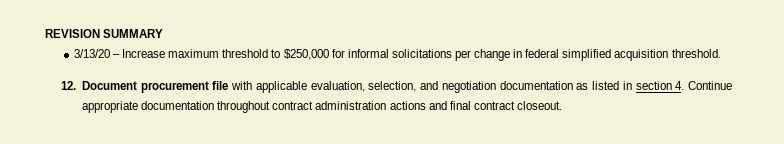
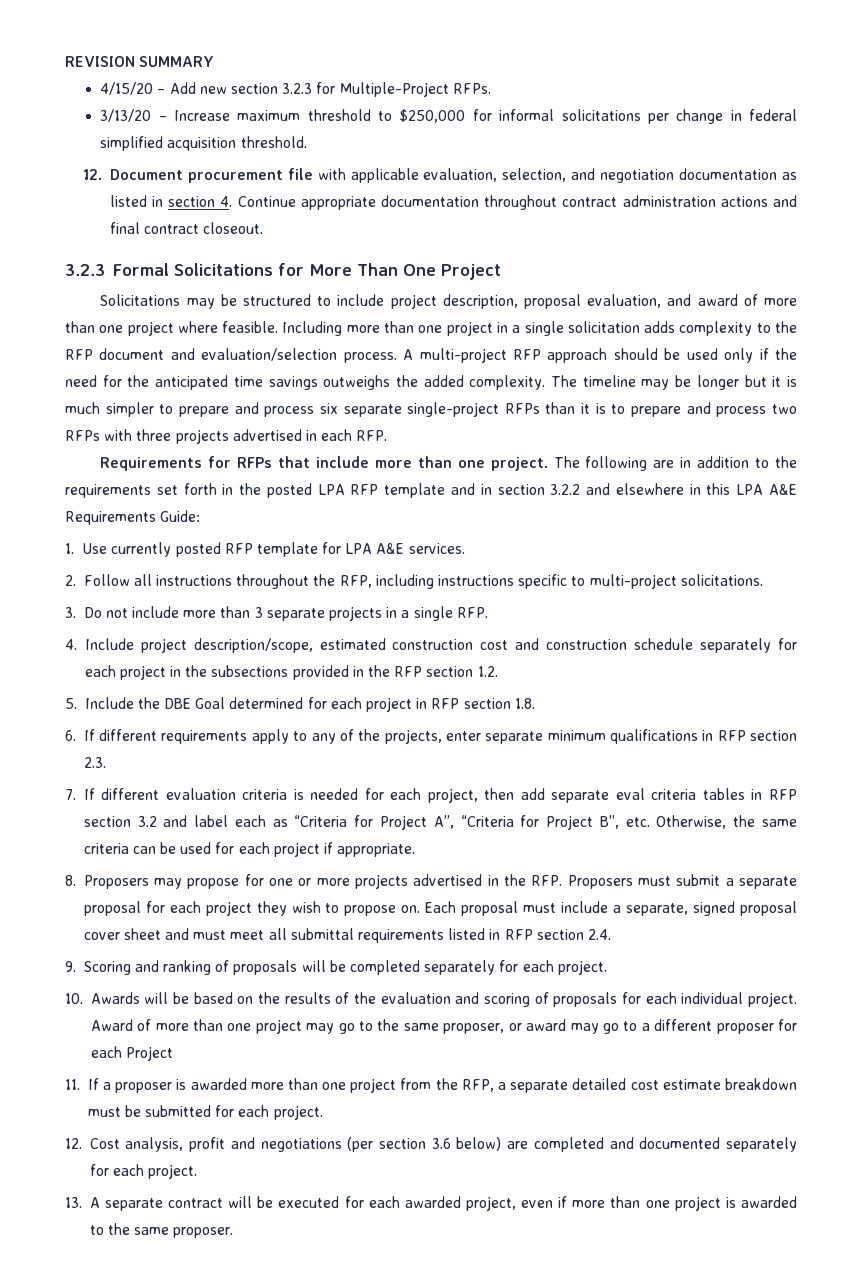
+ 4/15/20 – Add new section 3.2.3 for Multiple-Project RFPs.
+ 3.2.3 Formal Solicitations for More Than One Project
+ Solicitations may be structured to include project description, proposal evaluation, and award of more than one project where feasible. Including more than one project in a single solicitation adds complexity to the RFP document and evaluation/selection process. A multi-project RFP approach should be used only if the need for the anticipated time savings outweighs the added complexity. The timeline may be longer but it is much simpler to prepare and process six separate single-project RFPs than it is to prepare and process two RFPs with three projects advertised in each RFP.
+ Requirements for RFPs that include more than one project. The following are in addition to the requirements set forth in the posted LPA RFP template and in section 3.2.2 and elsewhere in this LPA A&E Requirements Guide:
+ 1. Use currently posted RFP template for LPA A&E services.
+ 2. Follow all instructions throughout the RFP, including instructions specific to multi-project solicitations.
+ 3. Do not include more than 3 separate projects in a single RFP.
+ 4. Include project description/scope, estimated construction cost and construction schedule separately for each project in the subsections provided in the RFP section 1.2.
+ 5. Include the DBE Goal determined for each project in RFP section 1.8.
+ 6. If different requirements apply to any of the projects, enter separate minimum qualifications in RFP section 2.3.
+ 7. If different evaluation criteria is needed for each project, then add separate eval criteria tables in RFP section 3.2 and label each as “Criteria for Project A”, “Criteria for Project B”, etc. Otherwise, the same criteria can be used for each project if appropriate.
+ 8. Proposers may propose for one or more projects advertised in the RFP. Proposers must submit a separate proposal for each project they wish to propose on. Each proposal must include a separate, signed proposal cover sheet and must meet all submittal requirements listed in RFP section 2.4.
+ 9. Scoring and ranking of proposals will be completed separately for each project.
+ 10. Awards will be based on the results of the evaluation and scoring of proposals for each individual project. Award of more than one project may go to the same proposer, or award may go to a different proposer for each Project
+ 11. If a proposer is awarded more than one project from the RFP, a separate detailed cost estimate breakdown must be submitted for each project.
+ 12. Cost analysis, profit and negotiations (per section 3.6 below) are completed and documented separately for each project.
+ 13. A separate contract will be executed for each awarded project, even if more than one project is awarded to the same proposer.

